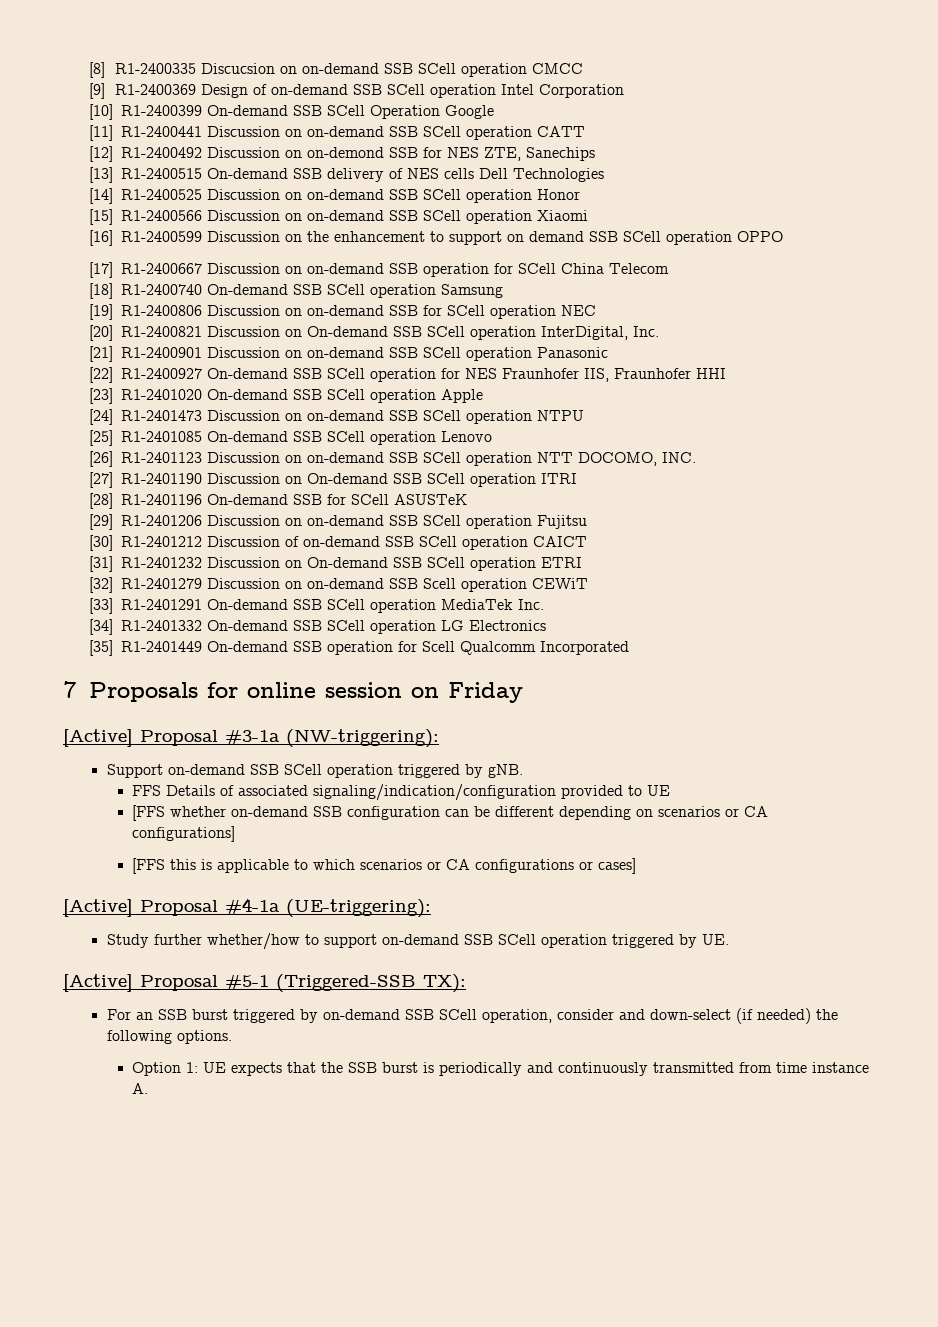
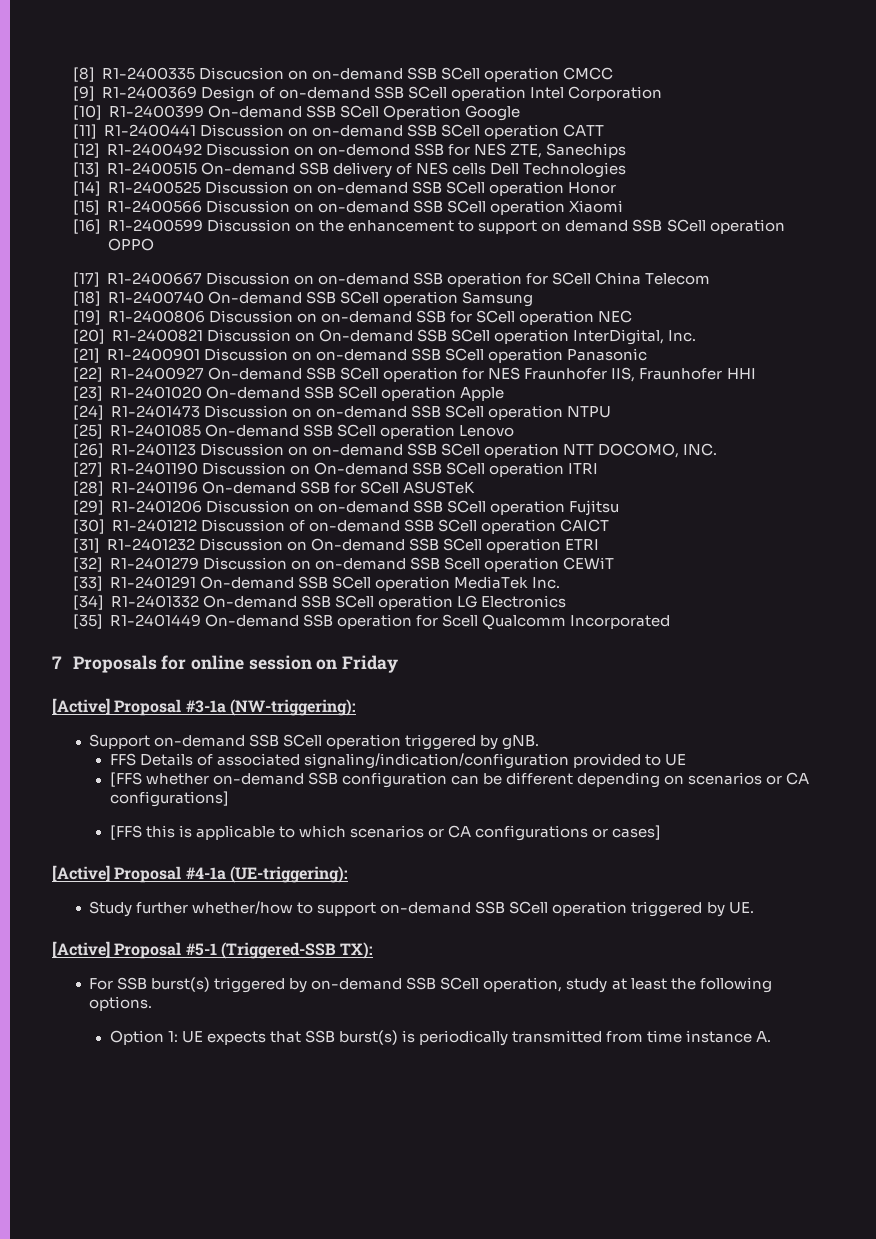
- For an SSB burst triggered by on-demand SSB SCell operation, consider and down-select (if needed) the following options.
+ For SSB burst(s) triggered by on-demand SSB SCell operation, study at least the following options.
- Option 1: UE expects that the SSB burst is periodically and continuously transmitted from time instance A.
+ Option 1: UE expects that SSB burst(s) is periodically transmitted from time instance A.

